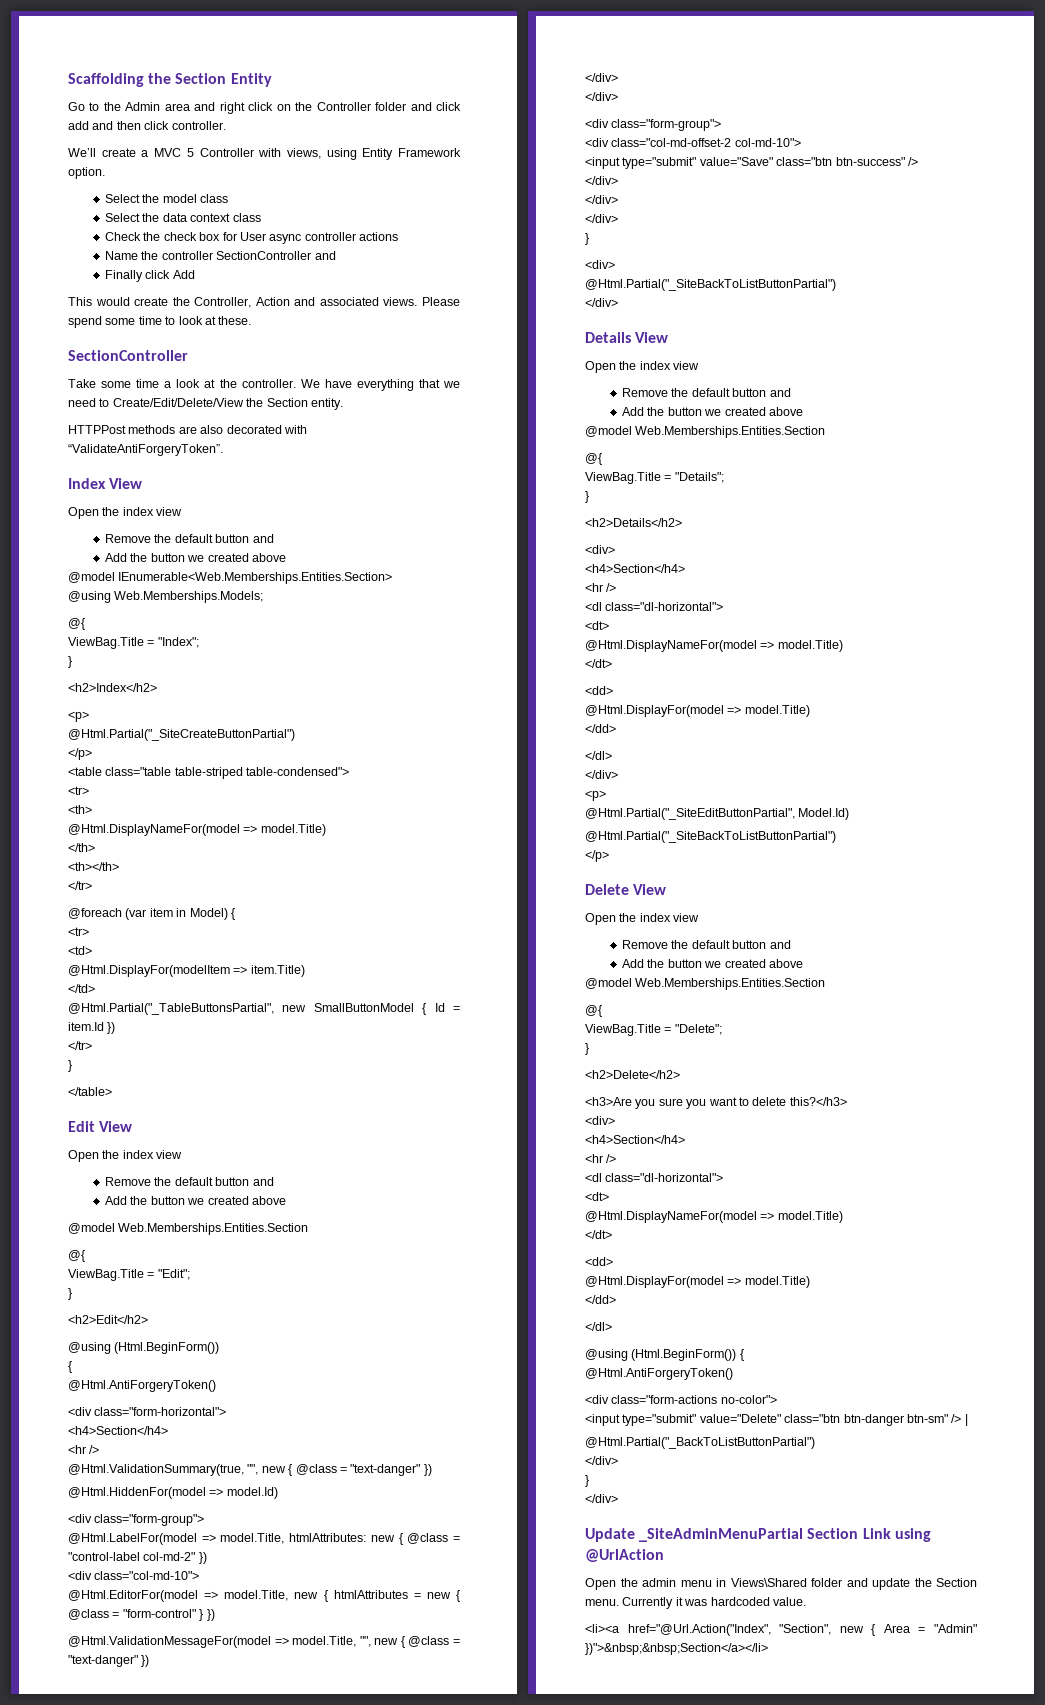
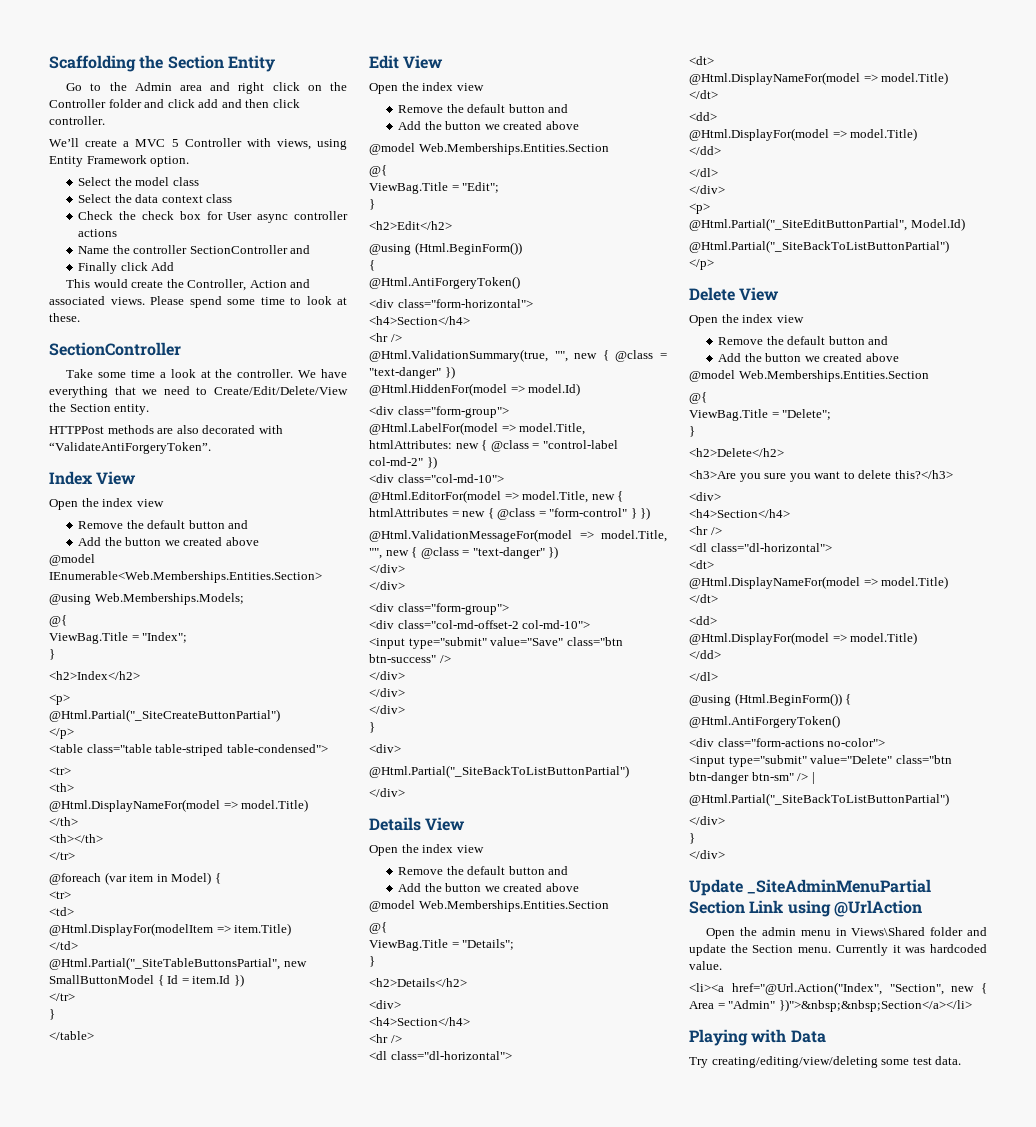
- @Html.Partial("_TableButtonsPartial", new SmallButtonModel { Id = item.Id })
+ @Html.Partial("_SiteTableButtonsPartial", new SmallButtonModel { Id = item.Id })
  <input type="submit" value="Delete" class="btn btn-danger btn-sm" /> |
- @Html.Partial("_BackToListButtonPartial")
+ @Html.Partial("_SiteBackToListButtonPartial")
+ Playing with Data
+ Try creating/editing/view/deleting some test data.

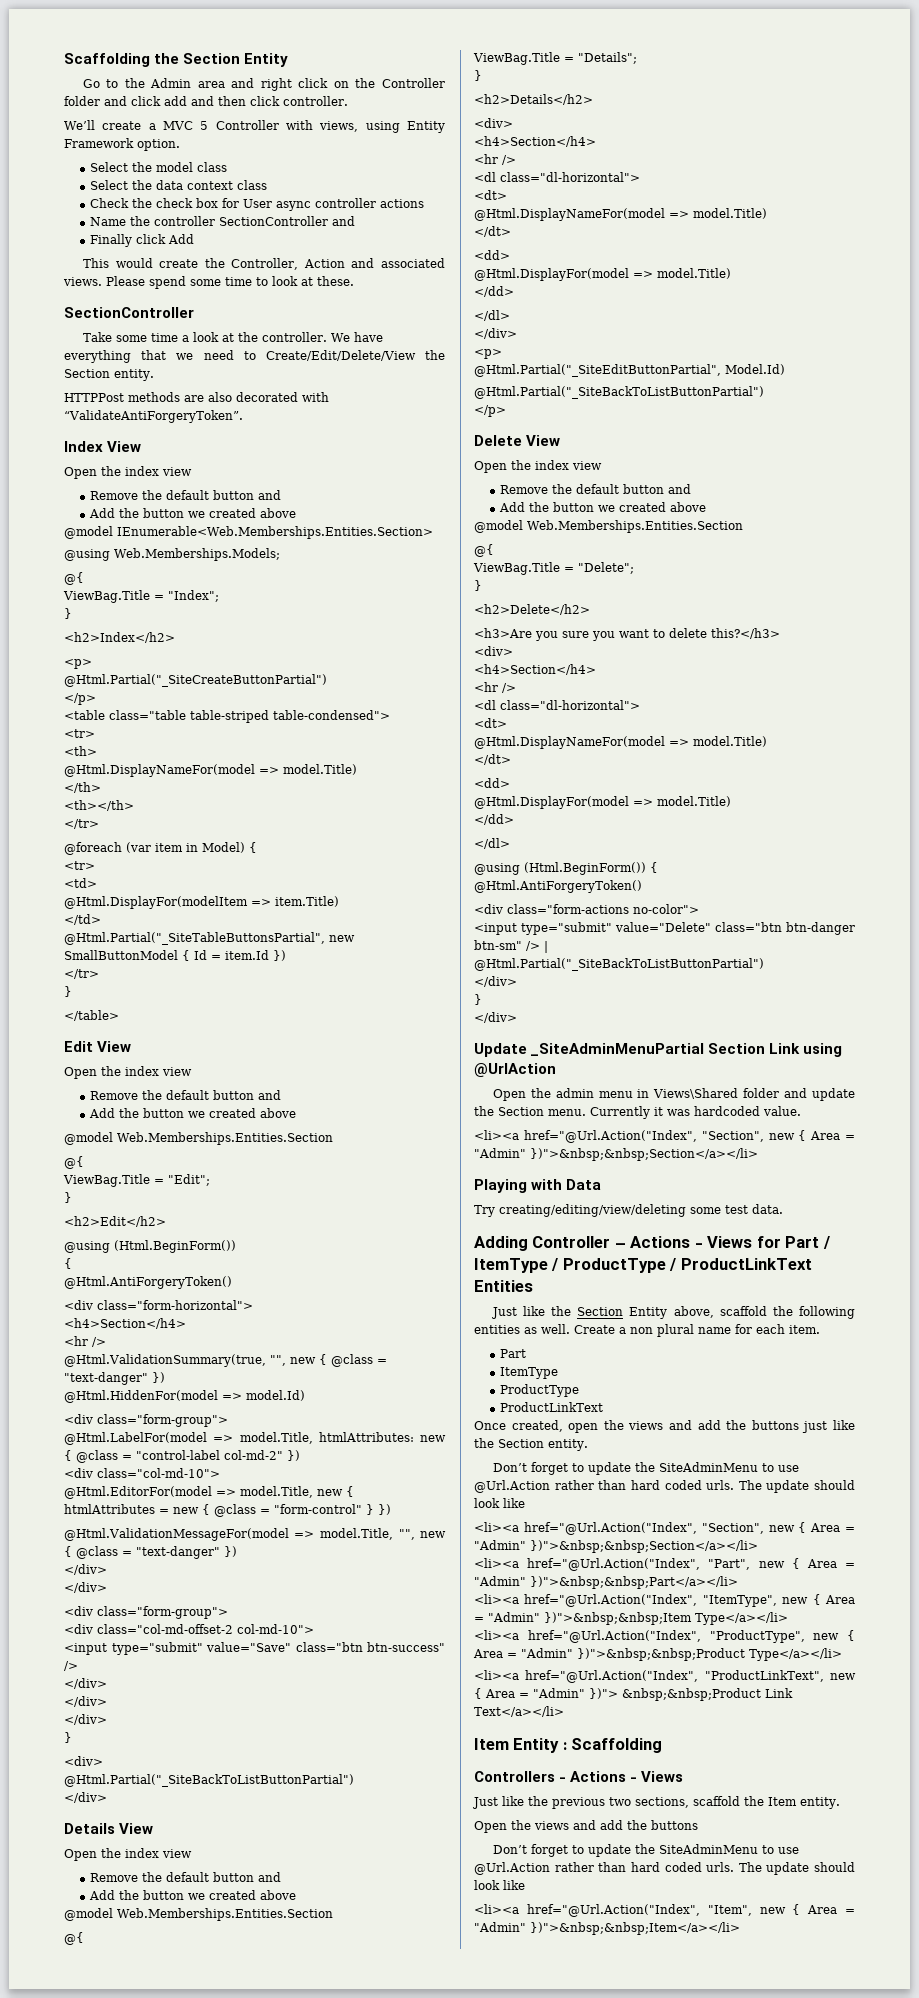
+ Adding Controller – Actions - Views for Part / ItemType / ProductType / ProductLinkText Entities
+ Just like the Section Entity above, scaffold the following entities as well. Create a non plural name for each item.
+ Part
+ ItemType
+ ProductType
+ ProductLinkText
+ Once created, open the views and add the buttons just like the Section entity.
+ Don’t forget to update the SiteAdminMenu to use @Url.Action rather than hard coded urls. The update should look like
+ <li><a href="@Url.Action("Index", "Section", new { Area = "Admin" })">&nbsp;&nbsp;Section</a></li>
+ <li><a href="@Url.Action("Index", "Part", new { Area = "Admin" })">&nbsp;&nbsp;Part</a></li>
+ <li><a href="@Url.Action("Index", "ItemType", new { Area = "Admin" })">&nbsp;&nbsp;Item Type</a></li>
+ <li><a href="@Url.Action("Index", "ProductType", new { Area = "Admin" })">&nbsp;&nbsp;Product Type</a></li>
+ <li><a href="@Url.Action("Index", "ProductLinkText", new { Area = "Admin" })"> &nbsp;&nbsp;Product Link Text</a></li>
+ Item Entity : Scaffolding
+ Controllers - Actions - Views
+ Just like the previous two sections, scaffold the Item entity.
+ Open the views and add the buttons
+ Don’t forget to update the SiteAdminMenu to use @Url.Action rather than hard coded urls. The update should look like
+ <li><a href="@Url.Action("Index", "Item", new { Area = "Admin" })">&nbsp;&nbsp;Item</a></li>

